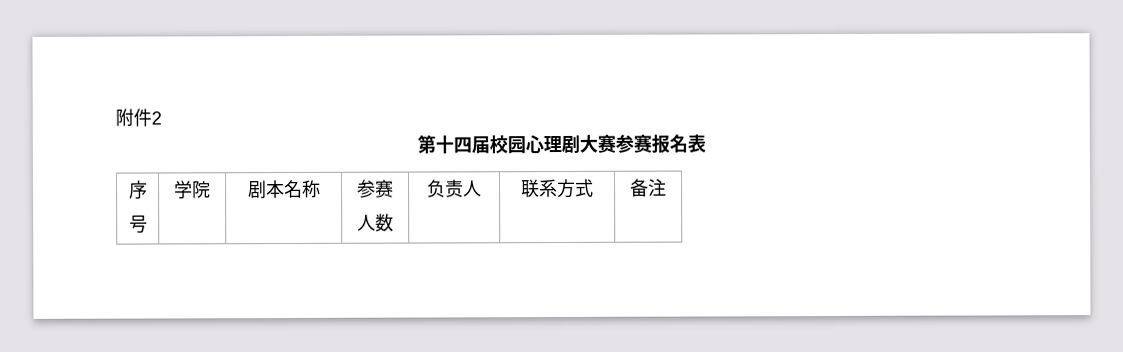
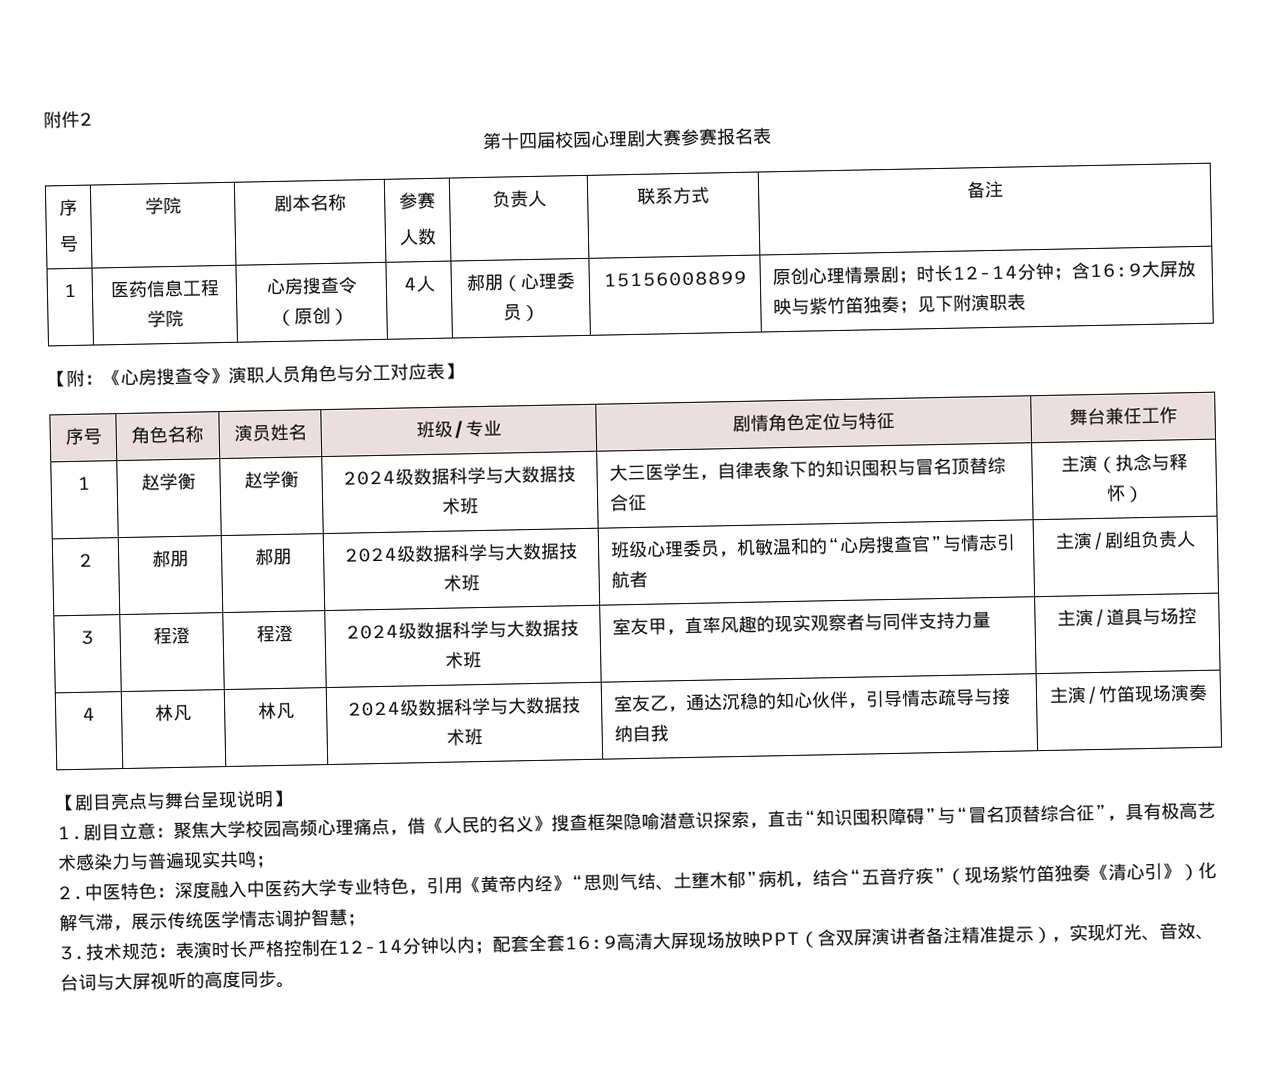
+ 1 | 医药信息工程学院 | 心房搜查令（原创） | 4人 | 郝朋（心理委员） | 15156008899 | 原创心理情景剧；时长12-14分钟；含16:9大屏放映与紫竹笛独奏；见下附演职表
+ 【附：《心房搜查令》演职人员角色与分工对应表】
+ 序号 | 角色名称 | 演员姓名 | 班级/专业 | 剧情角色定位与特征 | 舞台兼任工作
+ 1 | 赵学衡 | 赵学衡 | 2024级数据科学与大数据技术班 | 大三医学生，自律表象下的知识囤积与冒名顶替综合征 | 主演（执念与释怀）
+ 2 | 郝朋 | 郝朋 | 2024级数据科学与大数据技术班 | 班级心理委员，机敏温和的“心房搜查官”与情志引航者 | 主演/剧组负责人
+ 3 | 程澄 | 程澄 | 2024级数据科学与大数据技术班 | 室友甲，直率风趣的现实观察者与同伴支持力量 | 主演/道具与场控
+ 4 | 林凡 | 林凡 | 2024级数据科学与大数据技术班 | 室友乙，通达沉稳的知心伙伴，引导情志疏导与接纳自我 | 主演/竹笛现场演奏
+ 【剧目亮点与舞台呈现说明】
+ 1.剧目立意：聚焦大学校园高频心理痛点，借《人民的名义》搜查框架隐喻潜意识探索，直击“知识囤积障碍”与“冒名顶替综合征”，具有极高艺术感染力与普遍现实共鸣；
+ 2.中医特色：深度融入中医药大学专业特色，引用《黄帝内经》“思则气结、土壅木郁”病机，结合“五音疗疾”（现场紫竹笛独奏《清心引》）化解气滞，展示传统医学情志调护智慧；
+ 3.技术规范：表演时长严格控制在12-14分钟以内；配套全套16:9高清大屏现场放映PPT（含双屏演讲者备注精准提示），实现灯光、音效、台词与大屏视听的高度同步。

